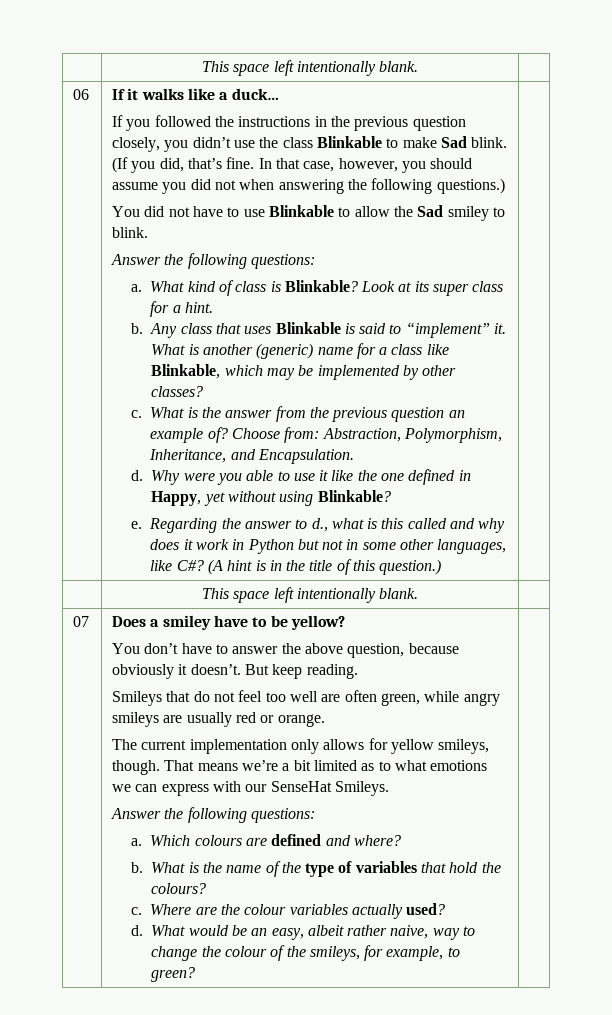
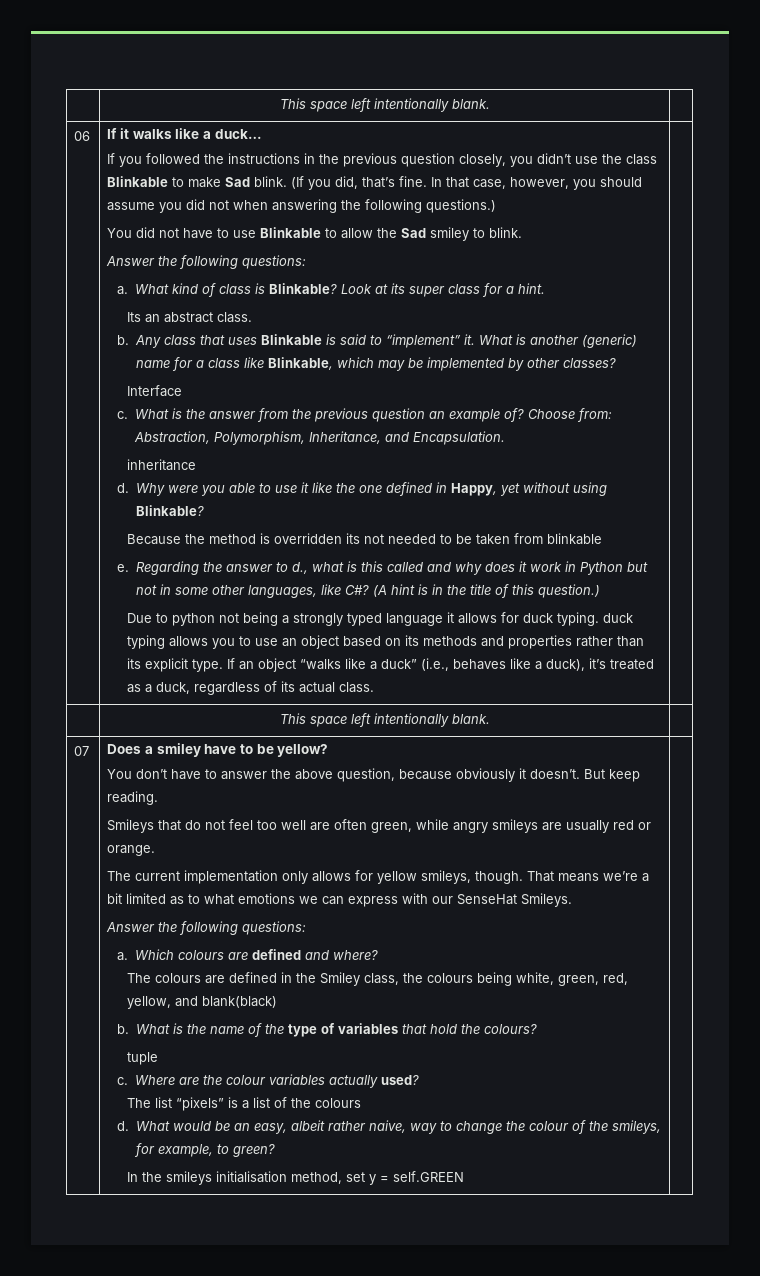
+ Its an abstract class.
+ Interface
+ inheritance
+ Because the method is overridden its not needed to be taken from blinkable
+ Due to python not being a strongly typed language it allows for duck typing. duck typing allows you to use an object based on its methods and properties rather than its explicit type. If an object “walks like a duck” (i.e., behaves like a duck), it’s treated as a duck, regardless of its actual class.
+ The colours are defined in the Smiley class, the colours being white, green, red, yellow, and blank(black)
+ tuple
+ The list “pixels” is a list of the colours
+ In the smileys initialisation method, set y = self.GREEN

